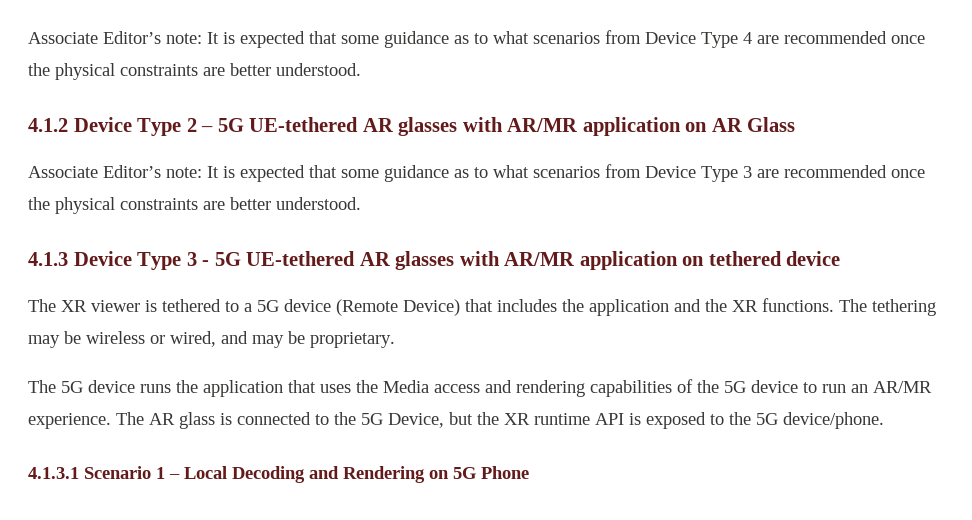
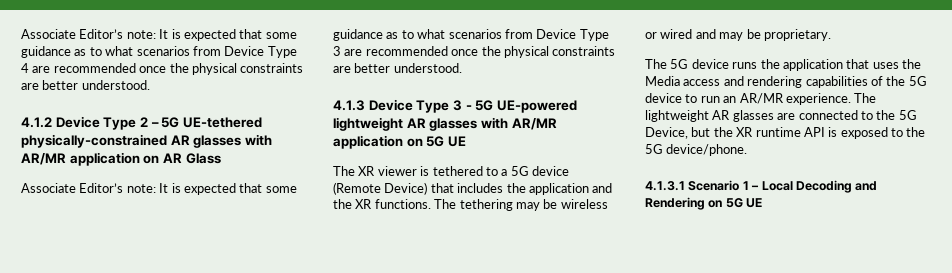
- 4.1.2 Device Type 2 – 5G UE-tethered AR glasses with AR/MR application on AR Glass
+ 4.1.2 Device Type 2 – 5G UE-tethered physically-constrained AR glasses with AR/MR application on AR Glass
- 4.1.3 Device Type 3 - 5G UE-tethered AR glasses with AR/MR application on tethered device
+ 4.1.3 Device Type 3 - 5G UE-powered lightweight AR glasses with AR/MR application on 5G UE
- The tethering may be wireless or wired, and may be proprietary.
+ The tethering may be wireless or wired and may be proprietary.
- The AR glass is connected to the 5G Device, but the XR runtime API is exposed to the 5G device/phone.
+ The lightweight AR glasses are connected to the 5G Device, but the XR runtime API is exposed to the 5G device/phone.
- 4.1.3.1 Scenario 1 – Local Decoding and Rendering on 5G Phone
+ 4.1.3.1 Scenario 1 – Local Decoding and Rendering on 5G UE

